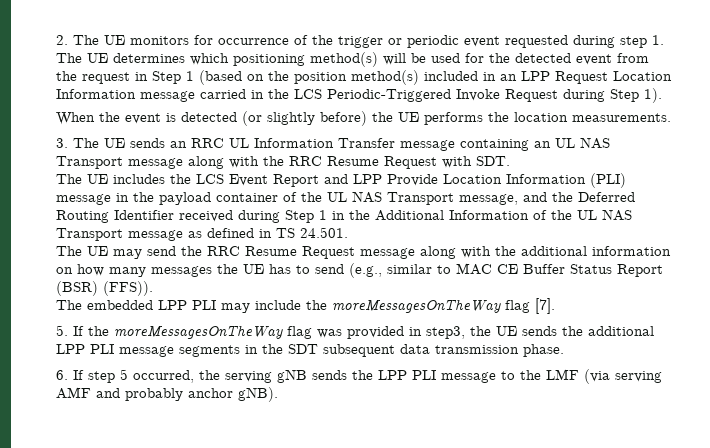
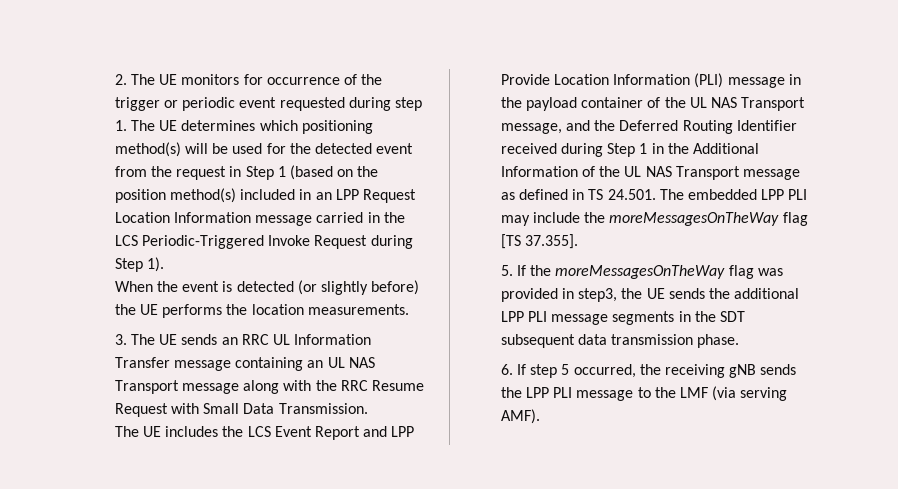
- 3. The UE sends an RRC UL Information Transfer message containing an UL NAS Transport message along with the RRC Resume Request with SDT.
+ 3. The UE sends an RRC UL Information Transfer message containing an UL NAS Transport message along with the RRC Resume Request with Small Data Transmission.
- The UE includes the LCS Event Report and LPP Provide Location Information (PLI) message in the payload container of the UL NAS Transport message, and the Deferred Routing Identifier received during Step 1 in the Additional Information of the UL NAS Transport message as defined in TS 24.501.
- The UE may send the RRC Resume Request message along with the additional information on how many messages the UE has to send (e.g., similar to MAC CE Buffer Status Report (BSR) (FFS)).
- The embedded LPP PLI may include the moreMessagesOnTheWay flag [7].
+ The UE includes the LCS Event Report and LPP Provide Location Information (PLI) message in the payload container of the UL NAS Transport message, and the Deferred Routing Identifier received during Step 1 in the Additional Information of the UL NAS Transport message as defined in TS 24.501. The embedded LPP PLI may include the moreMessagesOnTheWay flag [TS 37.355].
- 6. If step 5 occurred, the serving gNB sends the LPP PLI message to the LMF (via serving AMF and probably anchor gNB).
+ 6. If step 5 occurred, the receiving gNB sends the LPP PLI message to the LMF (via serving AMF).

